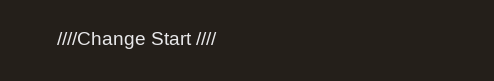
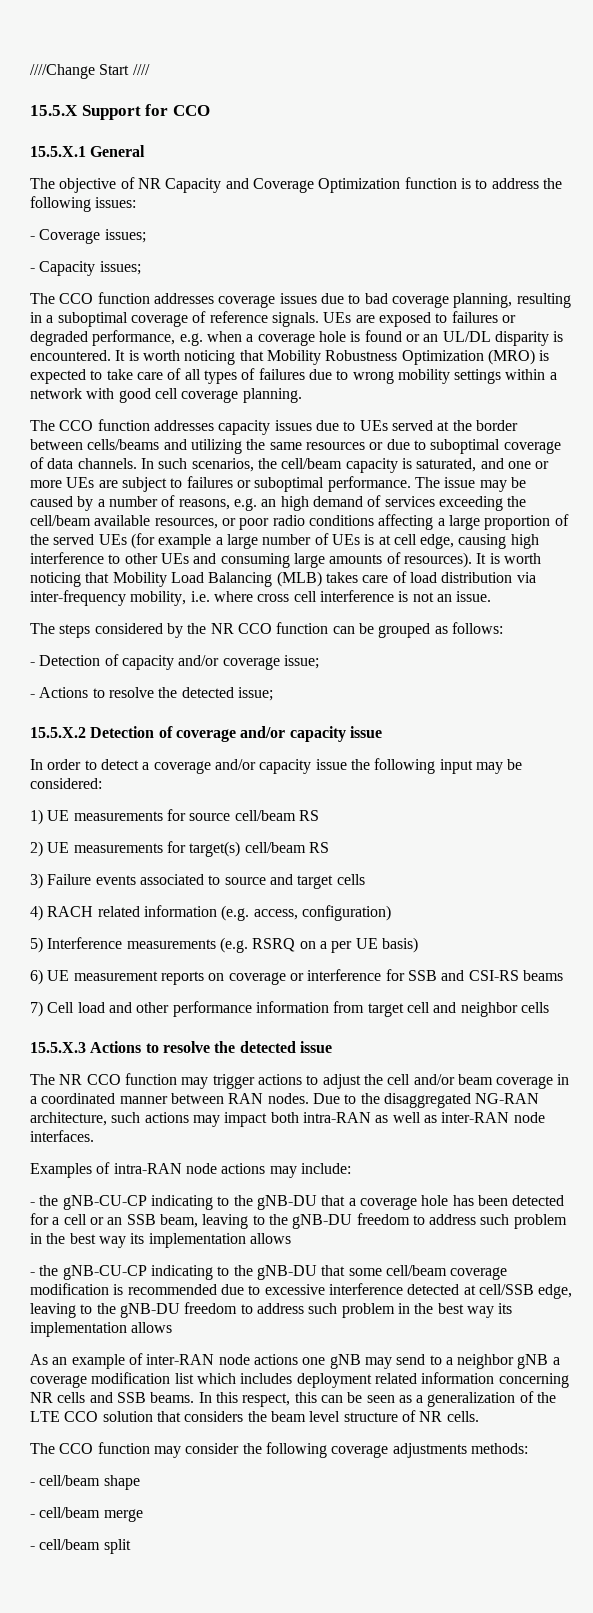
+ 15.5.X Support for CCO
+ 15.5.X.1 General
+ The objective of NR Capacity and Coverage Optimization function is to address the following issues:
+ - Coverage issues;
+ - Capacity issues;
+ The CCO function addresses coverage issues due to bad coverage planning, resulting in a suboptimal coverage of reference signals. UEs are exposed to failures or degraded performance, e.g. when a coverage hole is found or an UL/DL disparity is encountered. It is worth noticing that Mobility Robustness Optimization (MRO) is expected to take care of all types of failures due to wrong mobility settings within a network with good cell coverage planning.
+ The CCO function addresses capacity issues due to UEs served at the border between cells/beams and utilizing the same resources or due to suboptimal coverage of data channels. In such scenarios, the cell/beam capacity is saturated, and one or more UEs are subject to failures or suboptimal performance. The issue may be caused by a number of reasons, e.g. an high demand of services exceeding the cell/beam available resources, or poor radio conditions affecting a large proportion of the served UEs (for example a large number of UEs is at cell edge, causing high interference to other UEs and consuming large amounts of resources). It is worth noticing that Mobility Load Balancing (MLB) takes care of load distribution via inter-frequency mobility, i.e. where cross cell interference is not an issue.
+ The steps considered by the NR CCO function can be grouped as follows:
+ - Detection of capacity and/or coverage issue;
+ - Actions to resolve the detected issue;
+ 15.5.X.2 Detection of coverage and/or capacity issue
+ In order to detect a coverage and/or capacity issue the following input may be considered:
+ 1) UE measurements for source cell/beam RS
+ 2) UE measurements for target(s) cell/beam RS
+ 3) Failure events associated to source and target cells
+ 4) RACH related information (e.g. access, configuration)
+ 5) Interference measurements (e.g. RSRQ on a per UE basis)
+ 6) UE measurement reports on coverage or interference for SSB and CSI-RS beams
+ 7) Cell load and other performance information from target cell and neighbor cells
+ 15.5.X.3 Actions to resolve the detected issue
+ The NR CCO function may trigger actions to adjust the cell and/or beam coverage in a coordinated manner between RAN nodes. Due to the disaggregated NG-RAN architecture, such actions may impact both intra-RAN as well as inter-RAN node interfaces.
+ Examples of intra-RAN node actions may include:
+ - the gNB-CU-CP indicating to the gNB-DU that a coverage hole has been detected for a cell or an SSB beam, leaving to the gNB-DU freedom to address such problem in the best way its implementation allows
+ - the gNB-CU-CP indicating to the gNB-DU that some cell/beam coverage modification is recommended due to excessive interference detected at cell/SSB edge, leaving to the gNB-DU freedom to address such problem in the best way its implementation allows
+ As an example of inter-RAN node actions one gNB may send to a neighbor gNB a coverage modification list which includes deployment related information concerning NR cells and SSB beams. In this respect, this can be seen as a generalization of the LTE CCO solution that considers the beam level structure of NR cells.
+ The CCO function may consider the following coverage adjustments methods:
+ - cell/beam shape
+ - cell/beam merge
+ - cell/beam split

